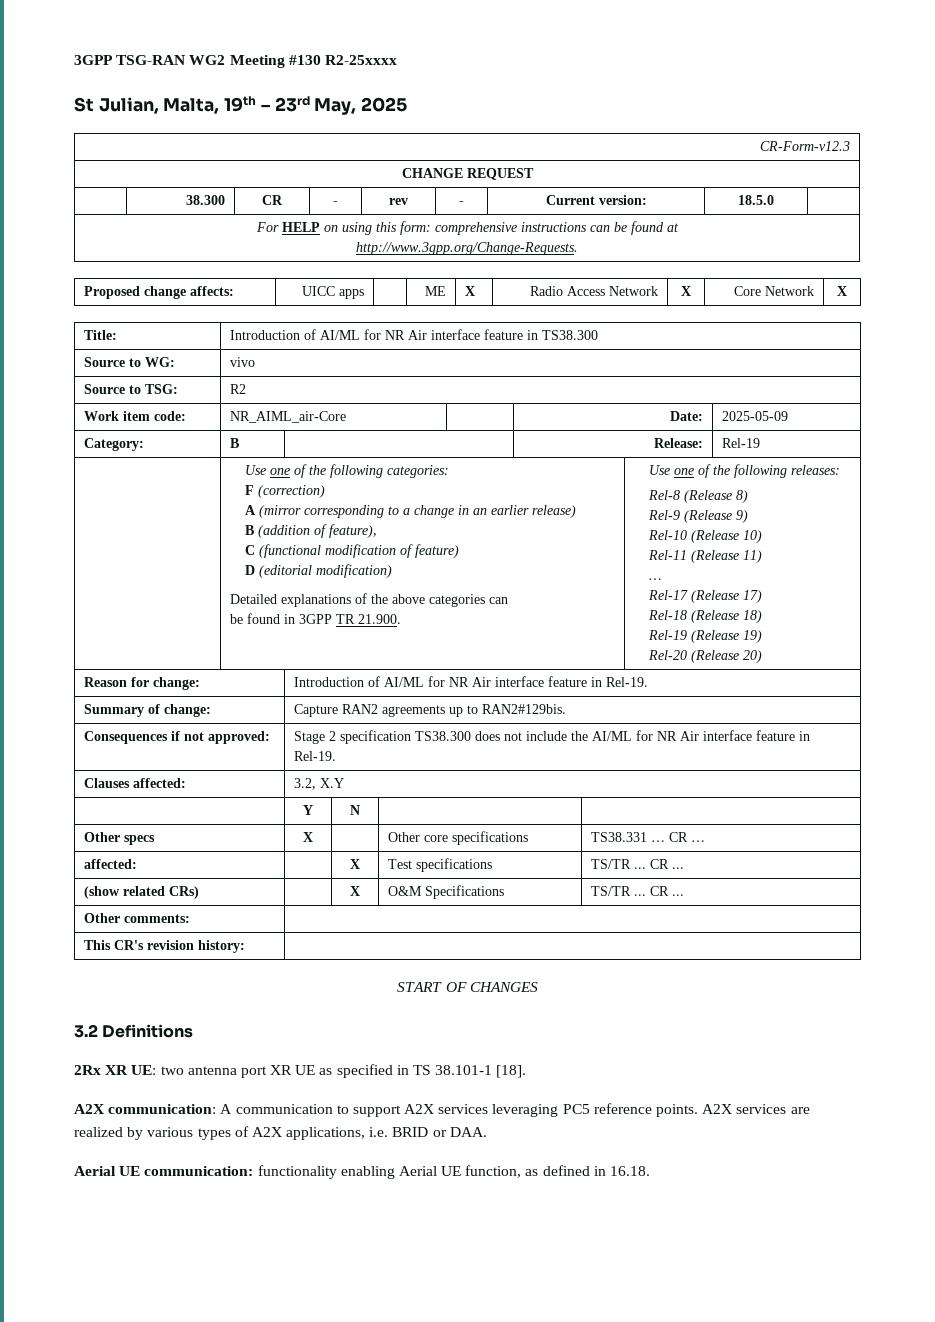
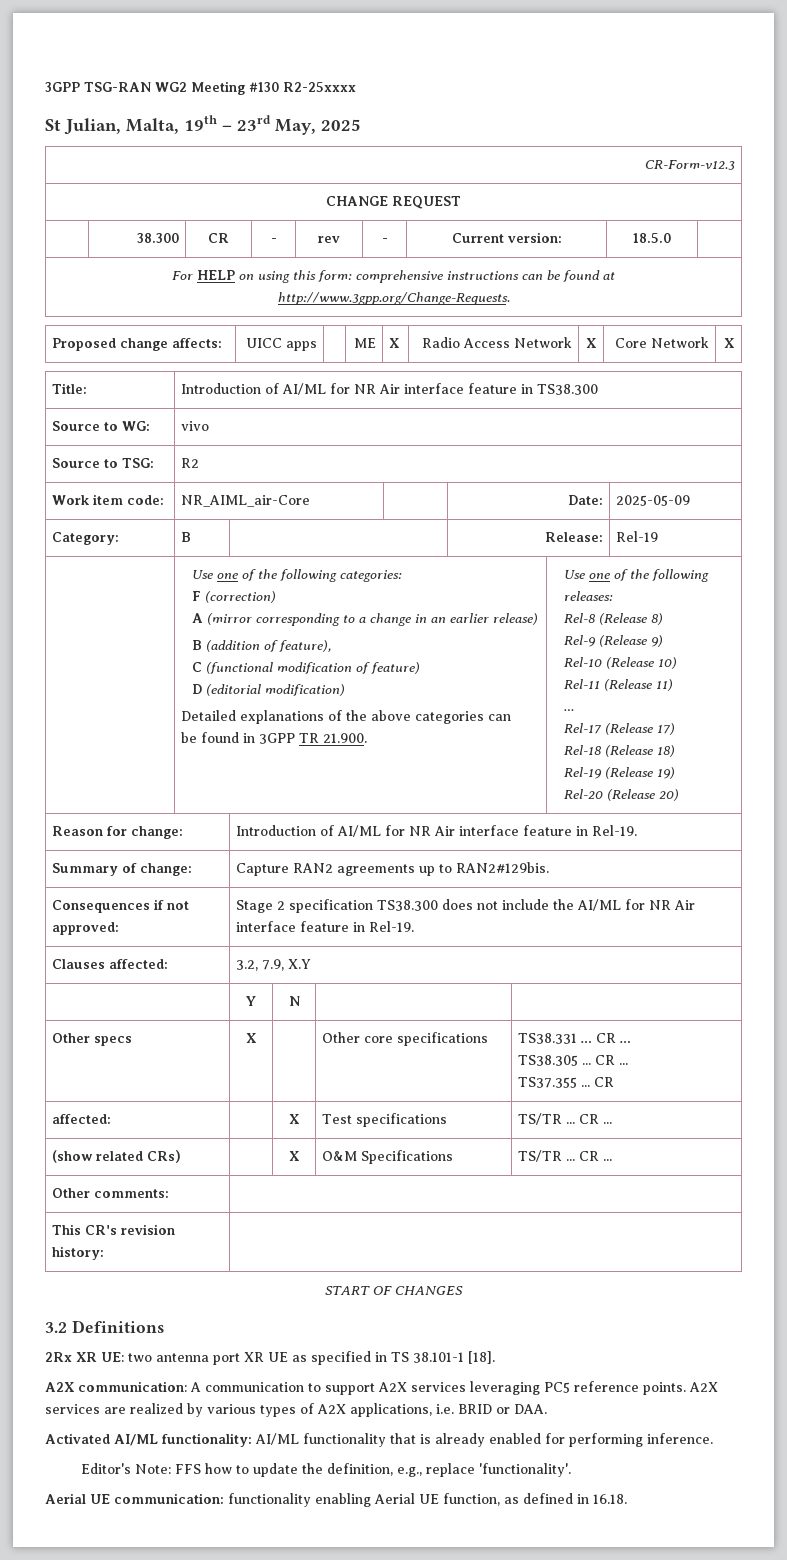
- Clauses affected: | 3.2, X.Y
+ Clauses affected: | 3.2, 7.9, X.Y
  Other specs | X | | Other core specifications | TS38.331 … CR …
+ TS38.305 ... CR ...
+ TS37.355 ... CR
+ Activated AI/ML functionality: AI/ML functionality that is already enabled for performing inference.
+ Editor's Note: FFS how to update the definition, e.g., replace 'functionality'.

